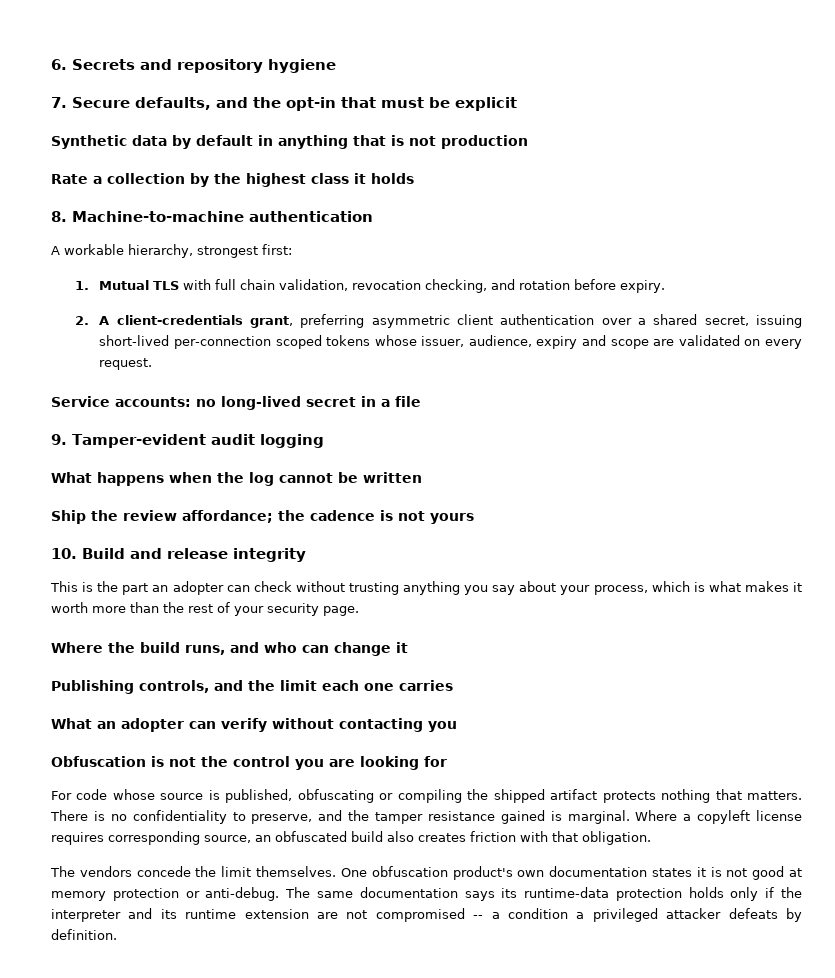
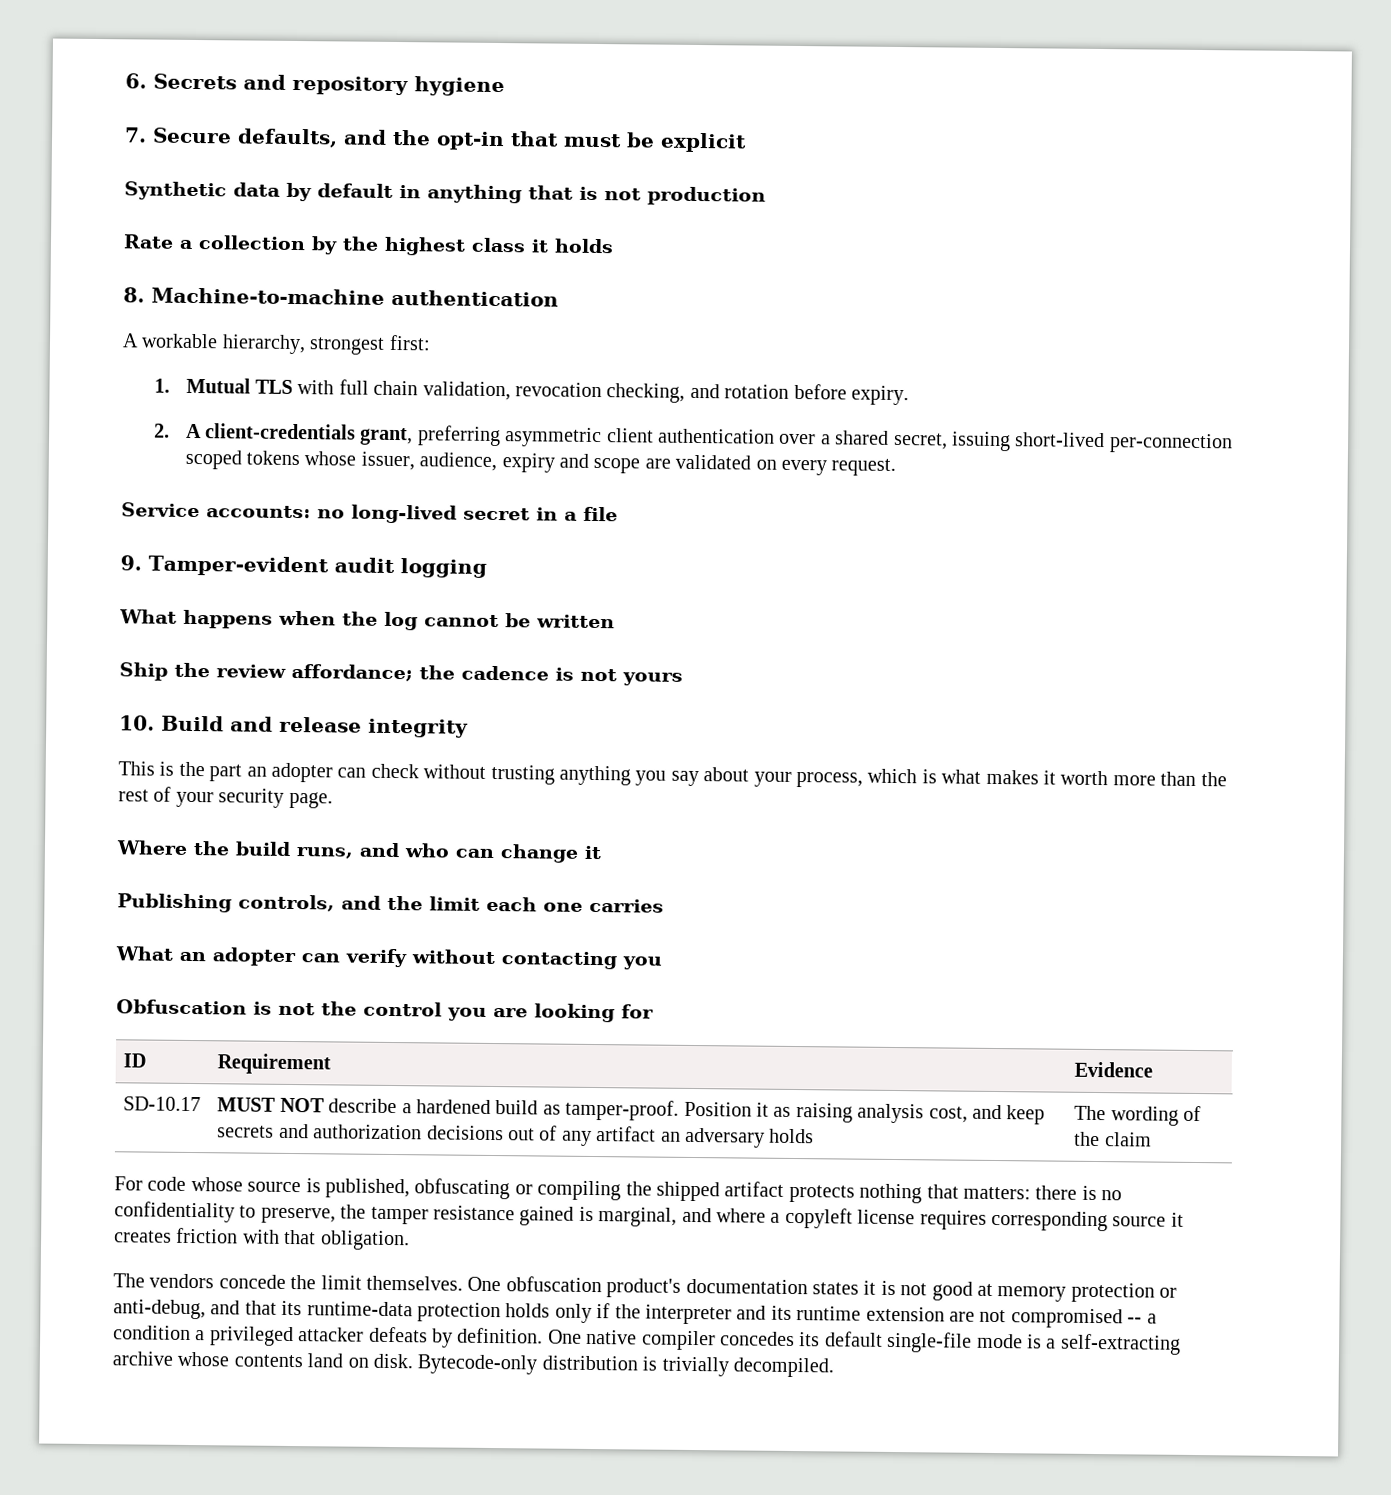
+ ID | Requirement | Evidence
+ SD-10.17 | MUST NOT describe a hardened build as tamper-proof. Position it as raising analysis cost, and keep secrets and authorization decisions out of any artifact an adversary holds | The wording of the claim
- For code whose source is published, obfuscating or compiling the shipped artifact protects nothing that matters. There is no confidentiality to preserve, and the tamper resistance gained is marginal. Where a copyleft license requires corresponding source, an obfuscated build also creates friction with that obligation.
+ For code whose source is published, obfuscating or compiling the shipped artifact protects nothing that matters: there is no confidentiality to preserve, the tamper resistance gained is marginal, and where a copyleft license requires corresponding source it creates friction with that obligation.
- One obfuscation product's own documentation states it is not good at memory protection or anti-debug. The same documentation says its runtime-data protection holds only if the interpreter and its runtime extension are not compromised -- a condition a privileged attacker defeats by definition.
+ One obfuscation product's documentation states it is not good at memory protection or anti-debug, and that its runtime-data protection holds only if the interpreter and its runtime extension are not compromised -- a condition a privileged attacker defeats by definition.
+ One native compiler concedes its default single-file mode is a self-extracting archive whose contents land on disk. Bytecode-only distribution is trivially decompiled.

